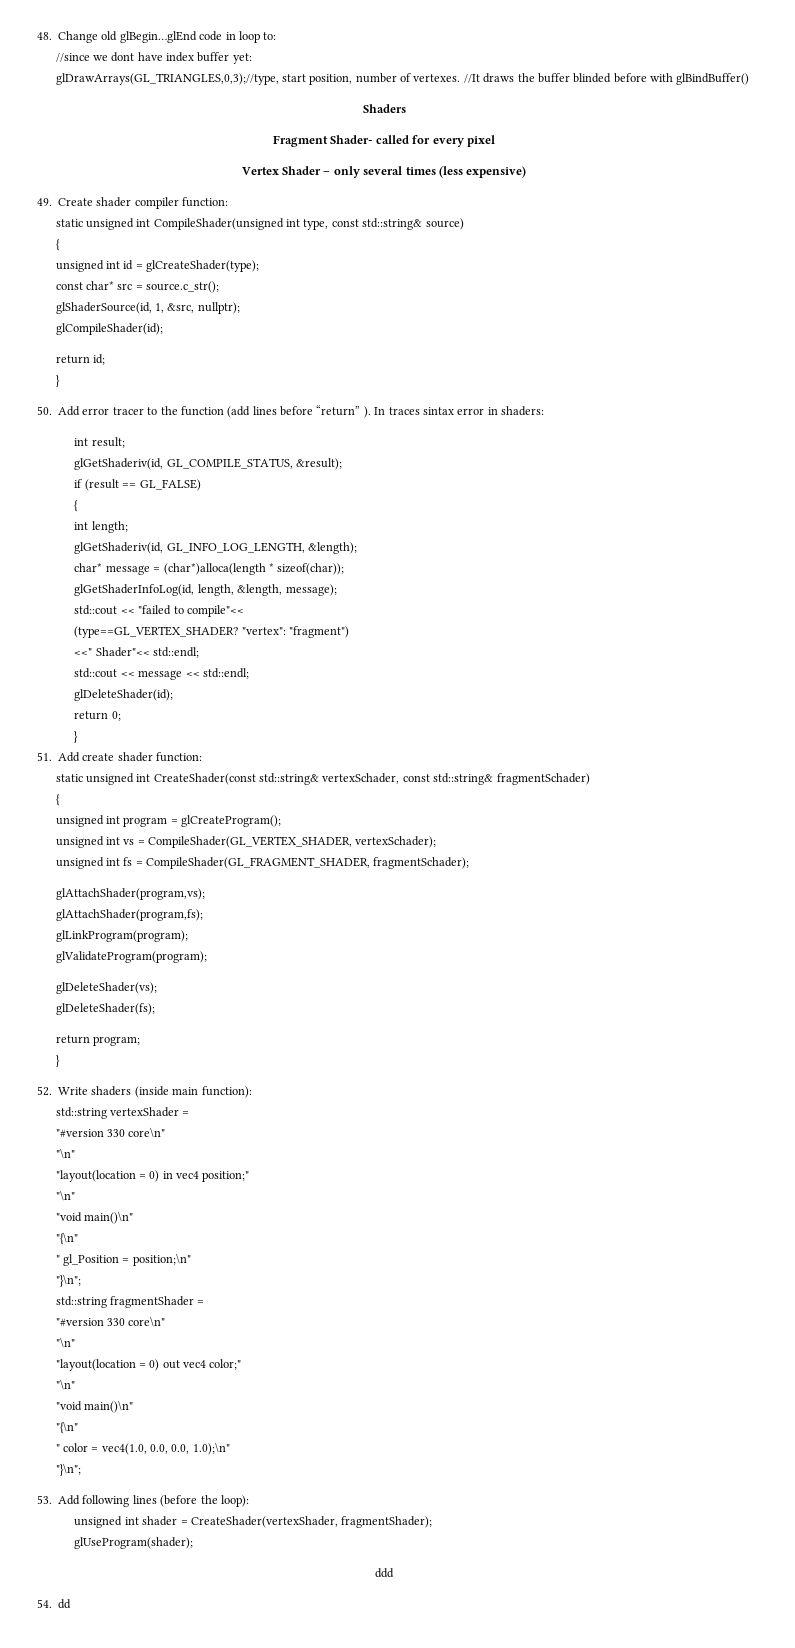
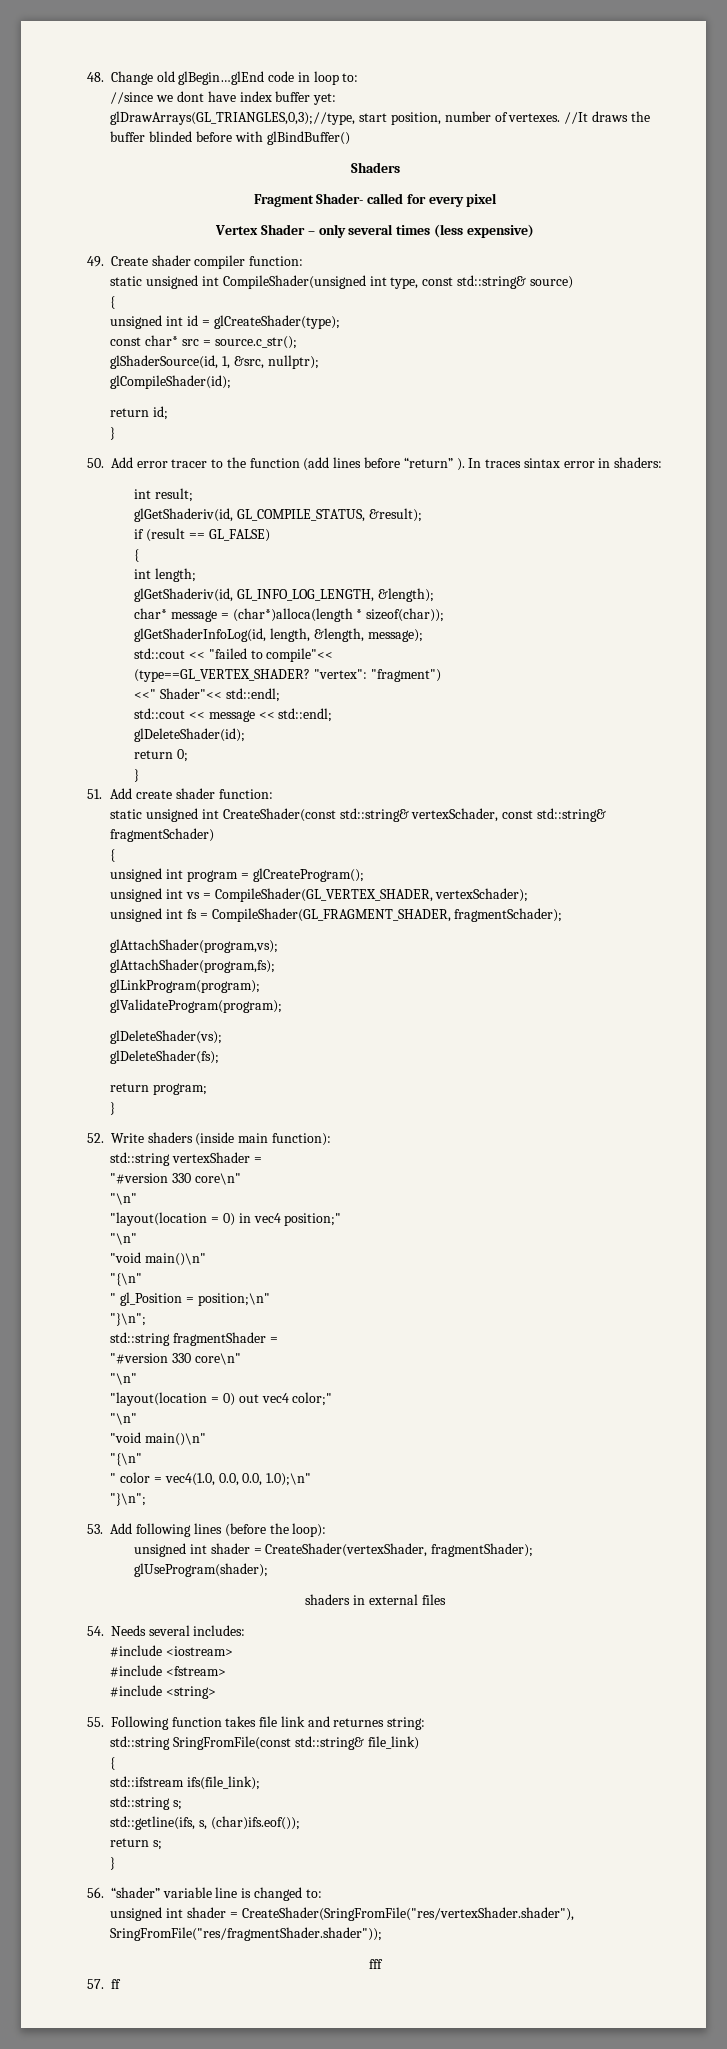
- ddd
- 54. dd
+ shaders in external files
+ 54. Needs several includes:
+ #include <iostream>
+ #include <fstream>
+ #include <string>
+ 55. Following function takes file link and returnes string:
+ std::string SringFromFile(const std::string& file_link)
+ {
+ std::ifstream ifs(file_link);
+ std::string s;
+ std::getline(ifs, s, (char)ifs.eof());
+ return s;
+ }
+ 56. “shader” variable line is changed to:
+ unsigned int shader = CreateShader(SringFromFile("res/vertexShader.shader"), SringFromFile("res/fragmentShader.shader"));
+ fff
+ 57. ff

